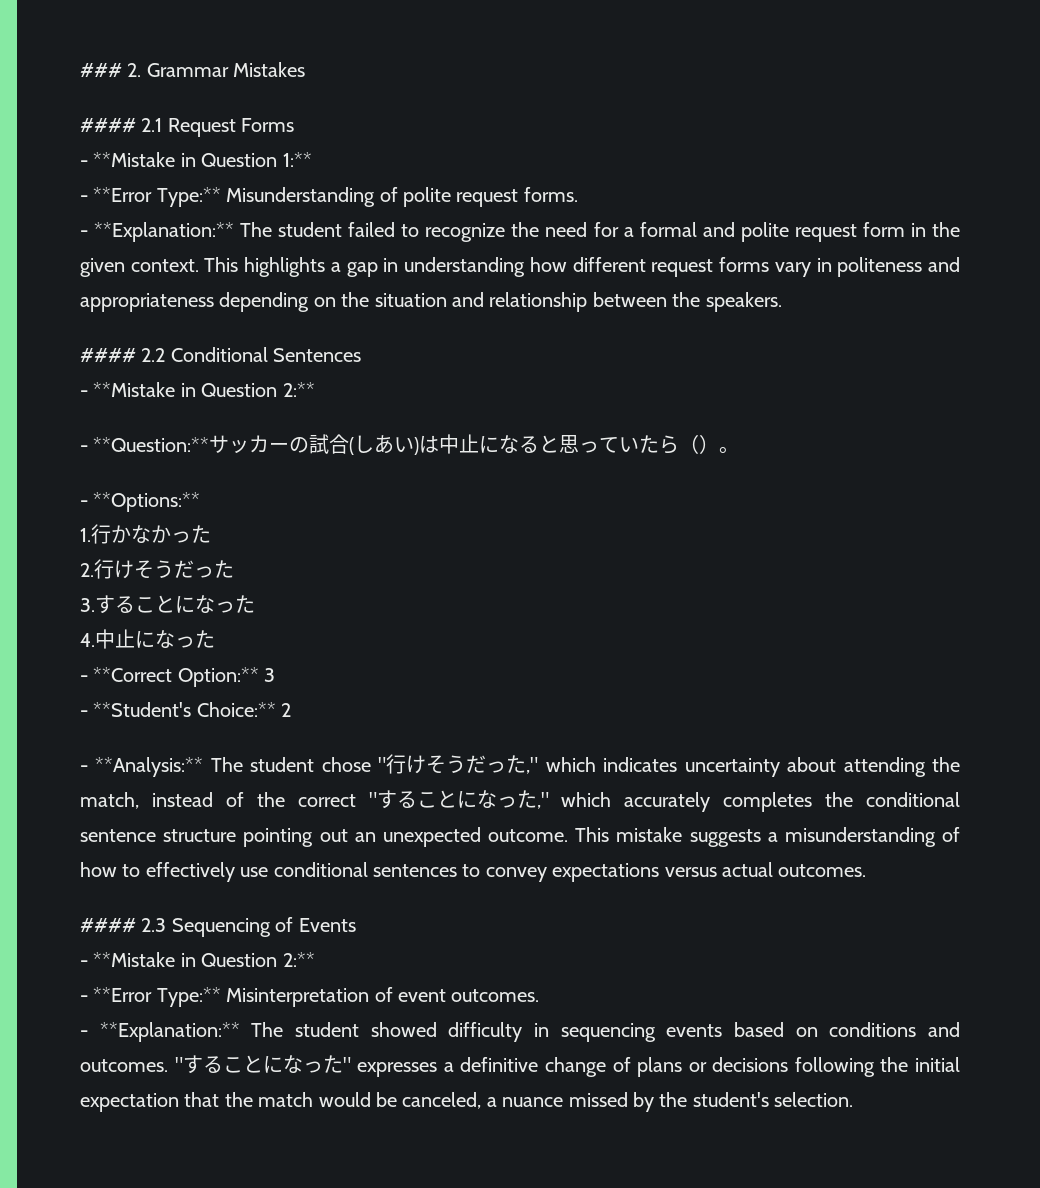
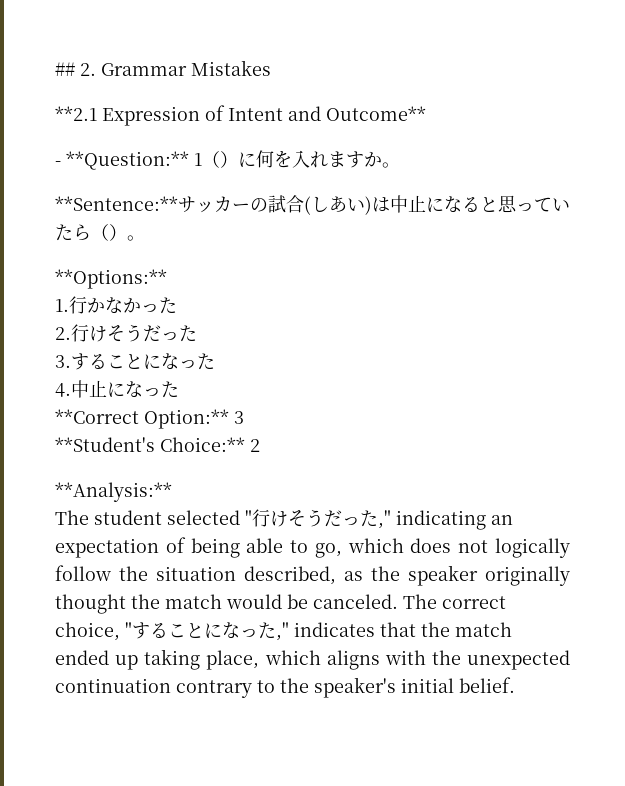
- ### 2. Grammar Mistakes
+ ## 2. Grammar Mistakes
- #### 2.1 Request Forms
- - **Mistake in Question 1:**
- - **Error Type:** Misunderstanding of polite request forms.
- - **Explanation:** The student failed to recognize the need for a formal and polite request form in the given context. This highlights a gap in understanding how different request forms vary in politeness and appropriateness depending on the situation and relationship between the speakers.
- #### 2.2 Conditional Sentences
- - **Mistake in Question 2:**
- - **Question:**サッカーの試合(しあい)は中止になると思っていたら（）。
+ **2.1 Expression of Intent and Outcome**
+ - **Question:** 1（）に何を入れますか。
+ **Sentence:**サッカーの試合(しあい)は中止になると思っていたら（）。
- - **Options:**
+ **Options:**
- - **Correct Option:** 3
+ **Correct Option:** 3
- - **Student's Choice:** 2
+ **Student's Choice:** 2
- - **Analysis:** The student chose "行けそうだった," which indicates uncertainty about attending the match, instead of the correct "することになった," which accurately completes the conditional sentence structure pointing out an unexpected outcome. This mistake suggests a misunderstanding of how to effectively use conditional sentences to convey expectations versus actual outcomes.
- #### 2.3 Sequencing of Events
- - **Mistake in Question 2:**
- - **Error Type:** Misinterpretation of event outcomes.
- - **Explanation:** The student showed difficulty in sequencing events based on conditions and outcomes. "することになった" expresses a definitive change of plans or decisions following the initial expectation that the match would be canceled, a nuance missed by the student's selection.
+ **Analysis:**
+ The student selected "行けそうだった," indicating an expectation of being able to go, which does not logically follow the situation described, as the speaker originally thought the match would be canceled. The correct choice, "することになった," indicates that the match ended up taking place, which aligns with the unexpected continuation contrary to the speaker's initial belief.

